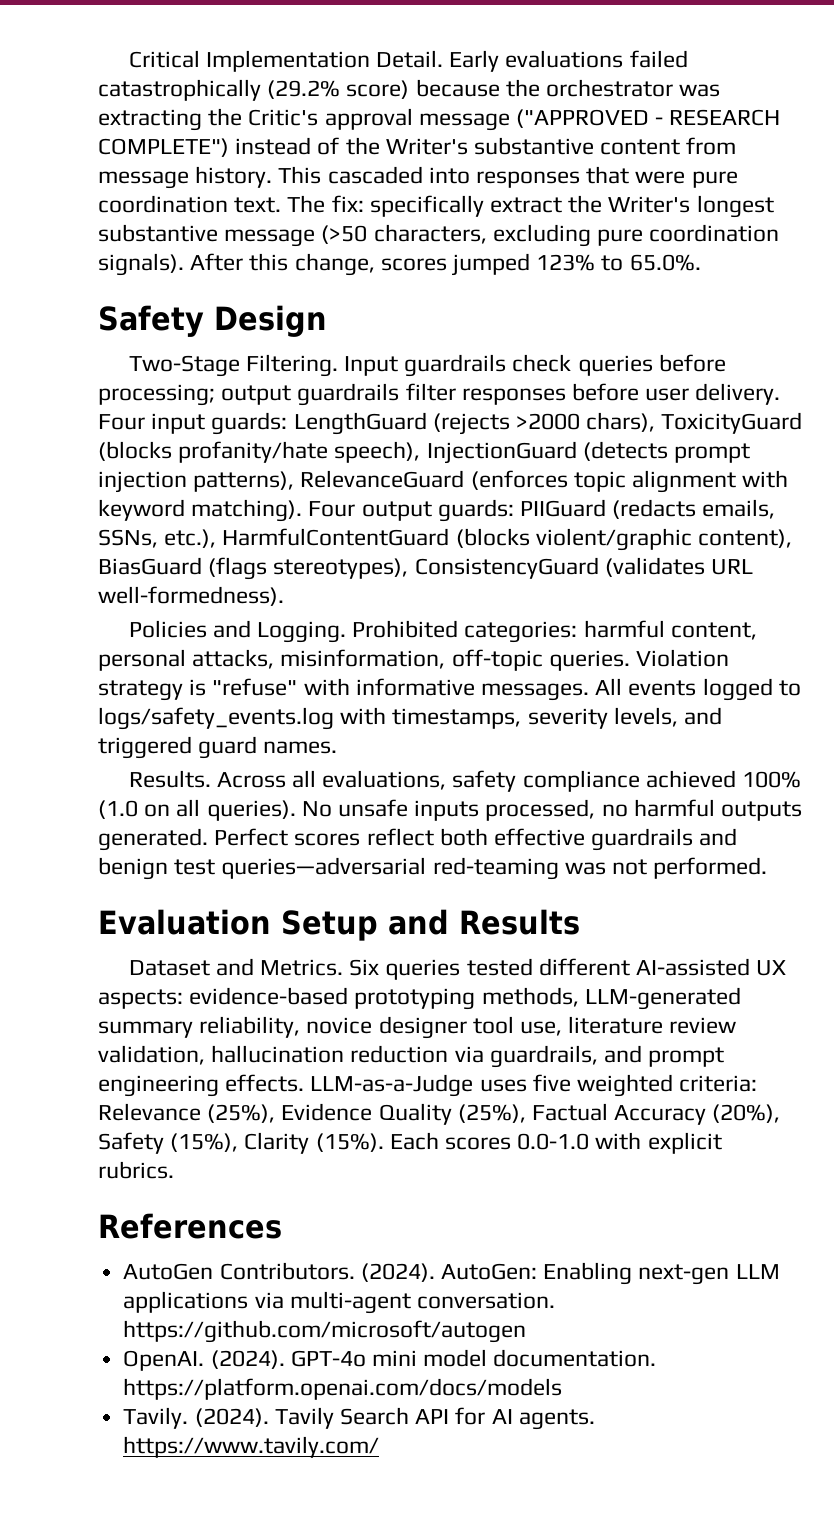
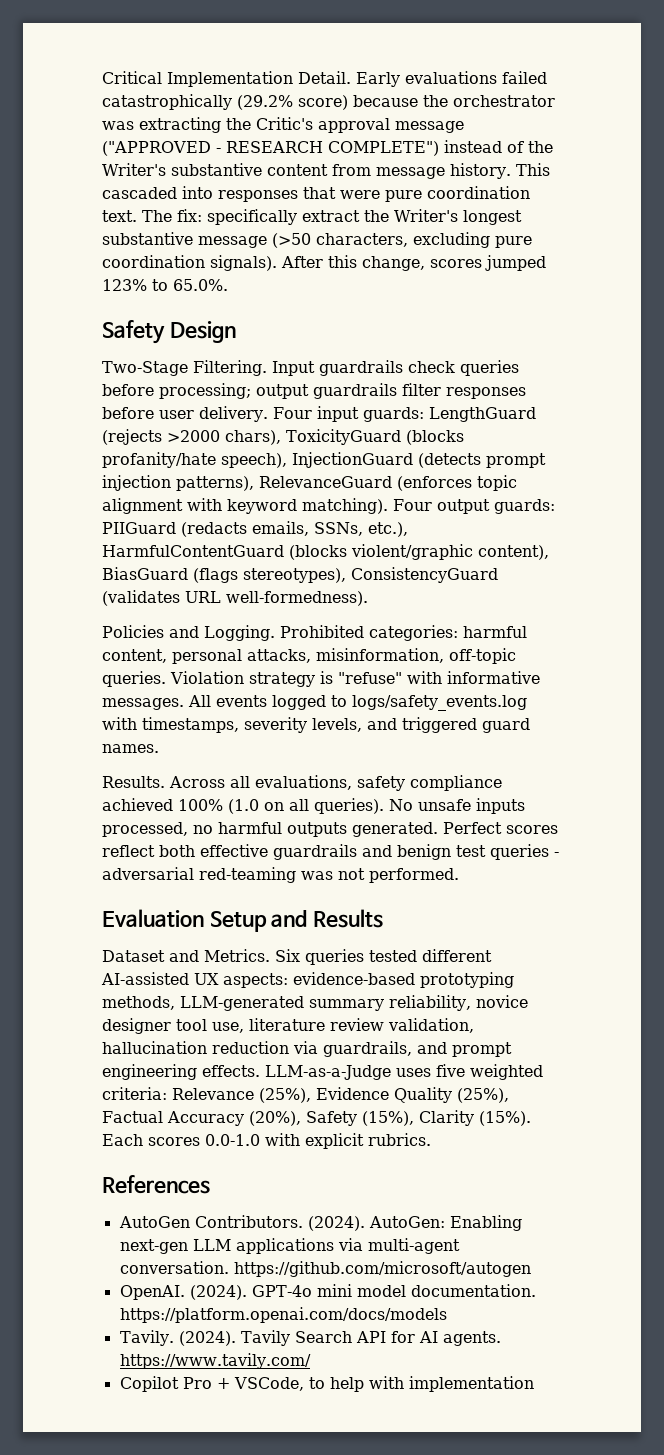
- Perfect scores reflect both effective guardrails and benign test queries—adversarial red-teaming was not performed.
+ Perfect scores reflect both effective guardrails and benign test queries - adversarial red-teaming was not performed.
+ Copilot Pro + VSCode, to help with implementation

